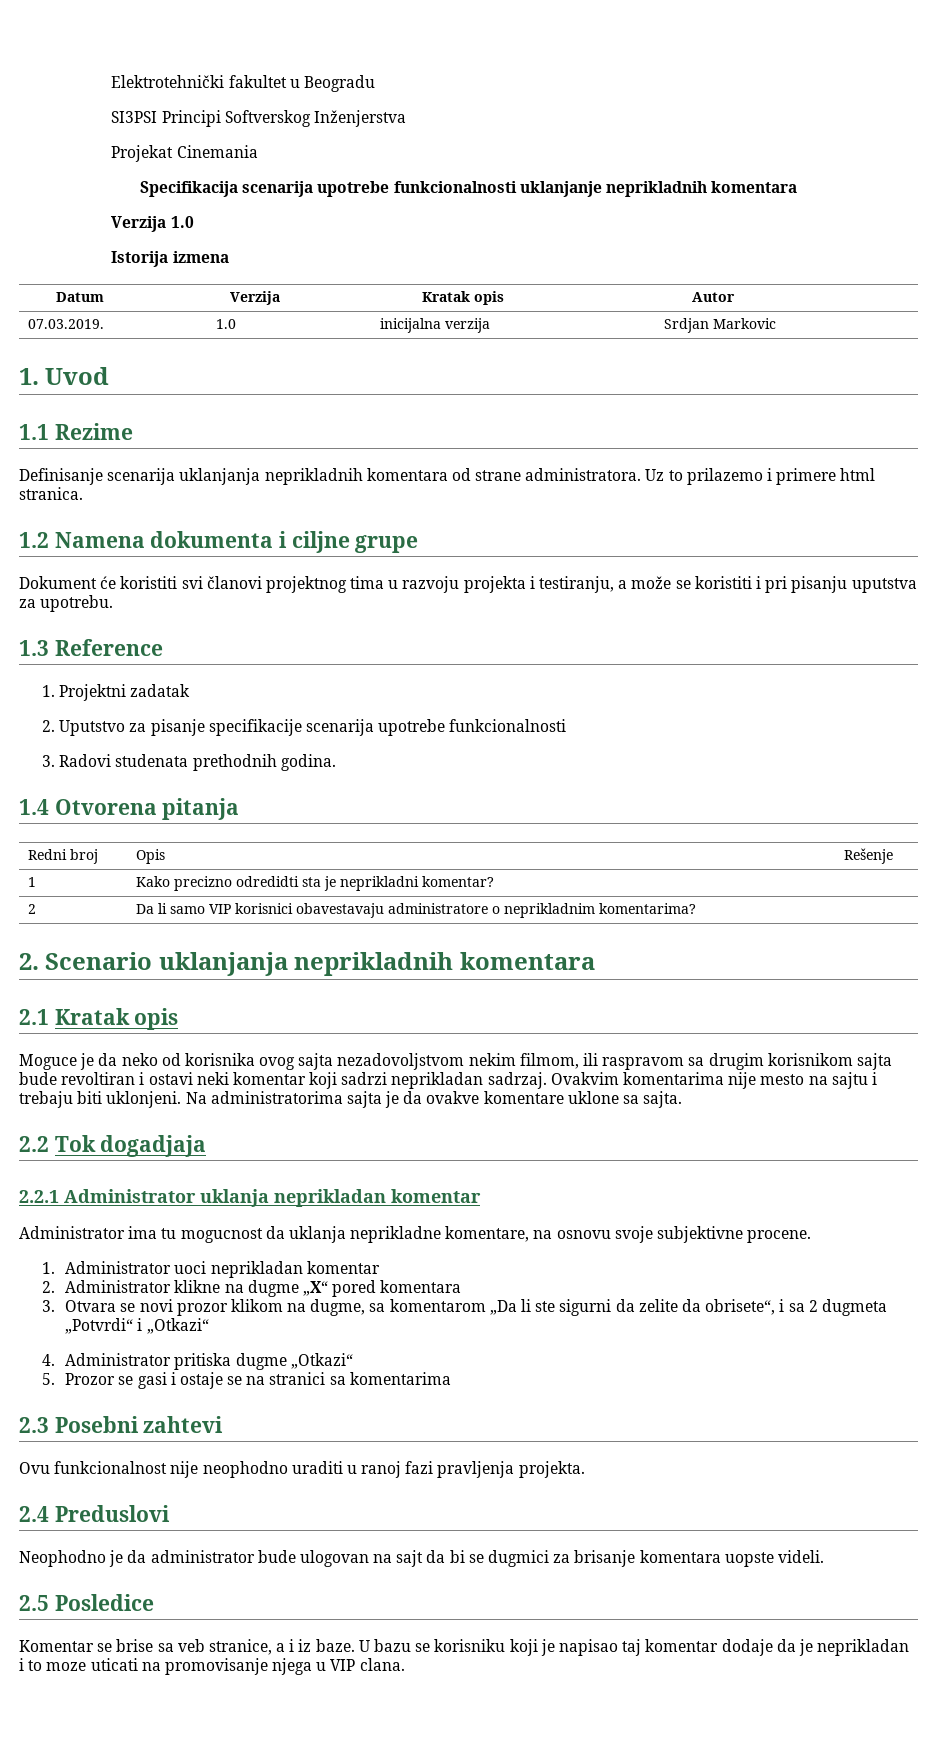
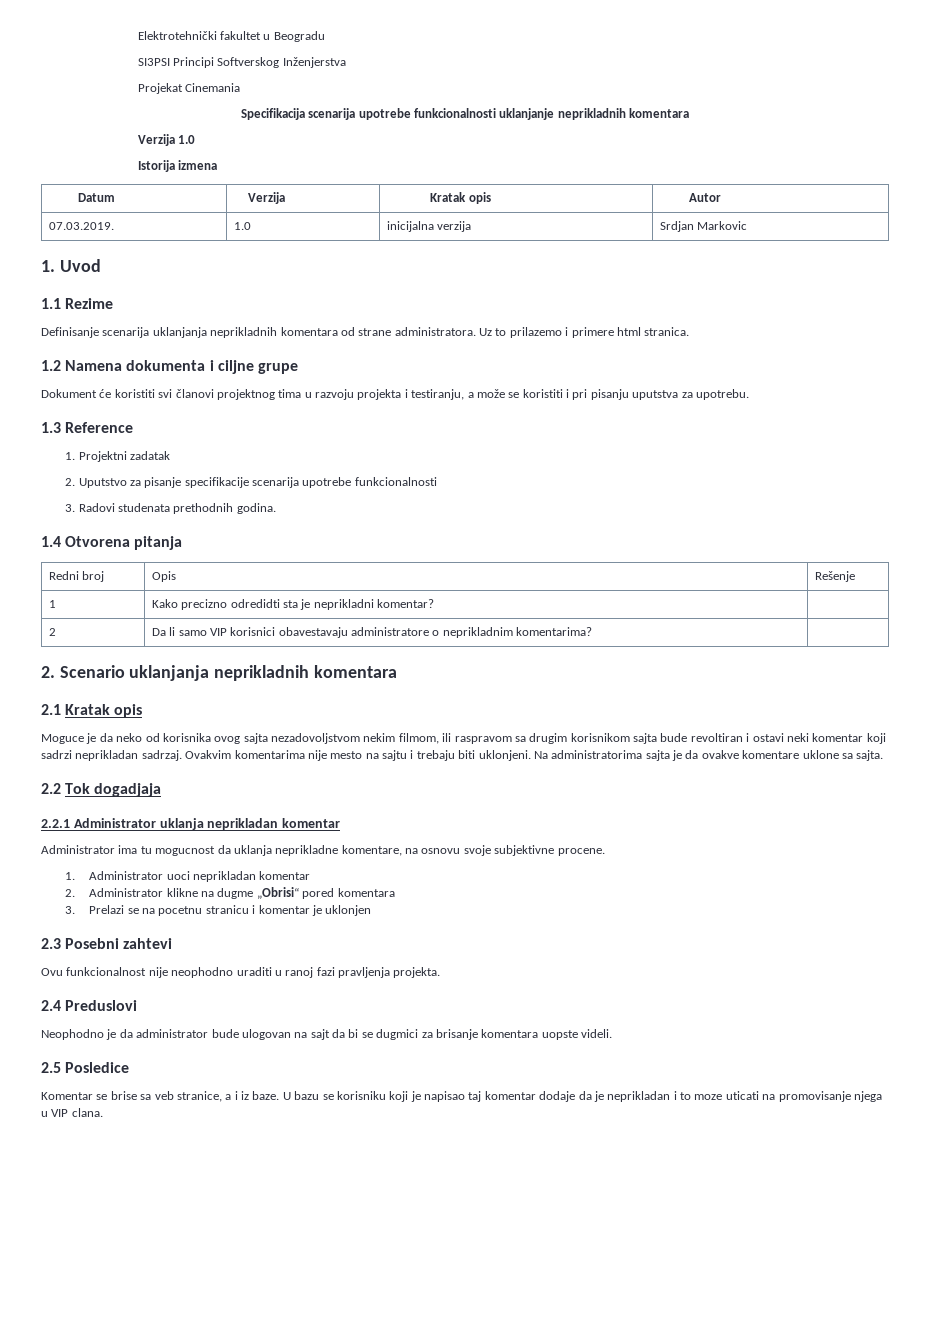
- 2. Administrator klikne na dugme „X“ pored komentara
+ 2. Administrator klikne na dugme „Obrisi“ pored komentara
- 3. Otvara se novi prozor klikom na dugme, sa komentarom „Da li ste sigurni da zelite da obrisete“, i sa 2 dugmeta „Potvrdi“ i „Otkazi“
- 4. Administrator pritiska dugme „Otkazi“
- 5. Prozor se gasi i ostaje se na stranici sa komentarima
+ 3. Prelazi se na pocetnu stranicu i komentar je uklonjen

